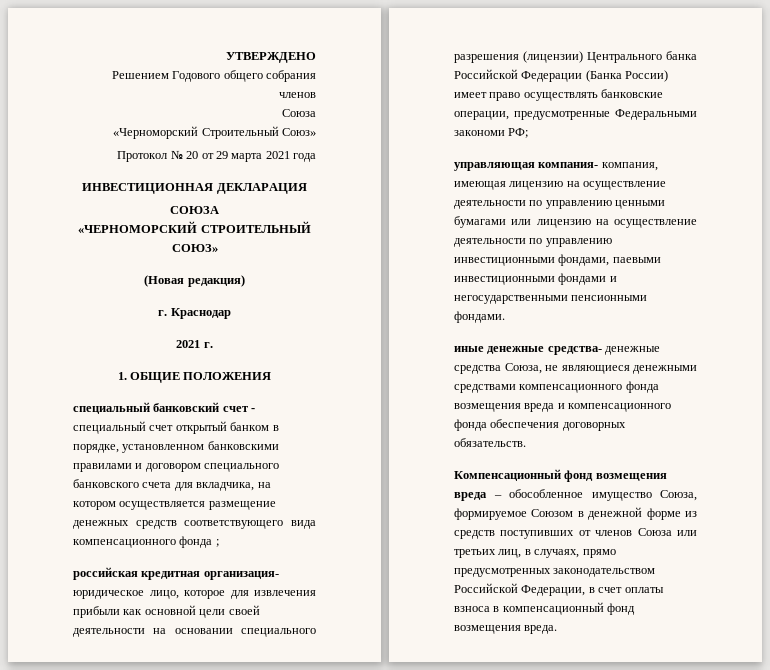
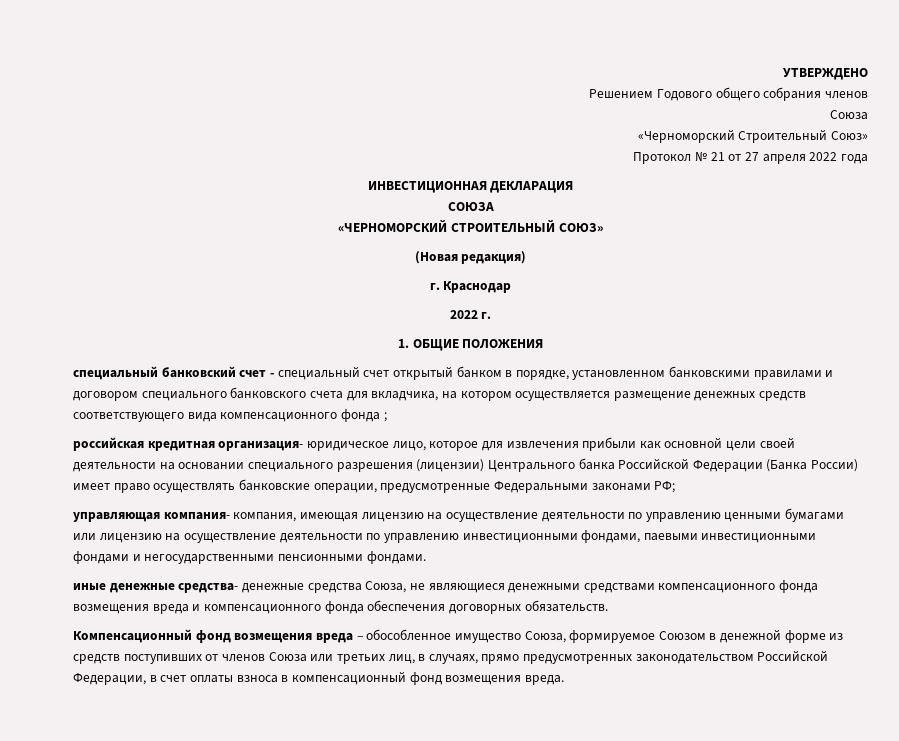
- Протокол № 20 от 29 марта 2021 года
+ Протокол № 21 от 27 апреля 2022 года
- 2021 г.
+ 2022 г.
- российская кредитная организация- юридическое лицо, которое для извлечения прибыли как основной цели своей деятельности на основании специального разрешения (лицензии) Центрального банка Российской Федерации (Банка России) имеет право осуществлять банковские операции, предусмотренные Федеральными закономи РФ;
+ российская кредитная организация- юридическое лицо, которое для извлечения прибыли как основной цели своей деятельности на основании специального разрешения (лицензии) Центрального банка Российской Федерации (Банка России) имеет право осуществлять банковские операции, предусмотренные Федеральными законами РФ;

